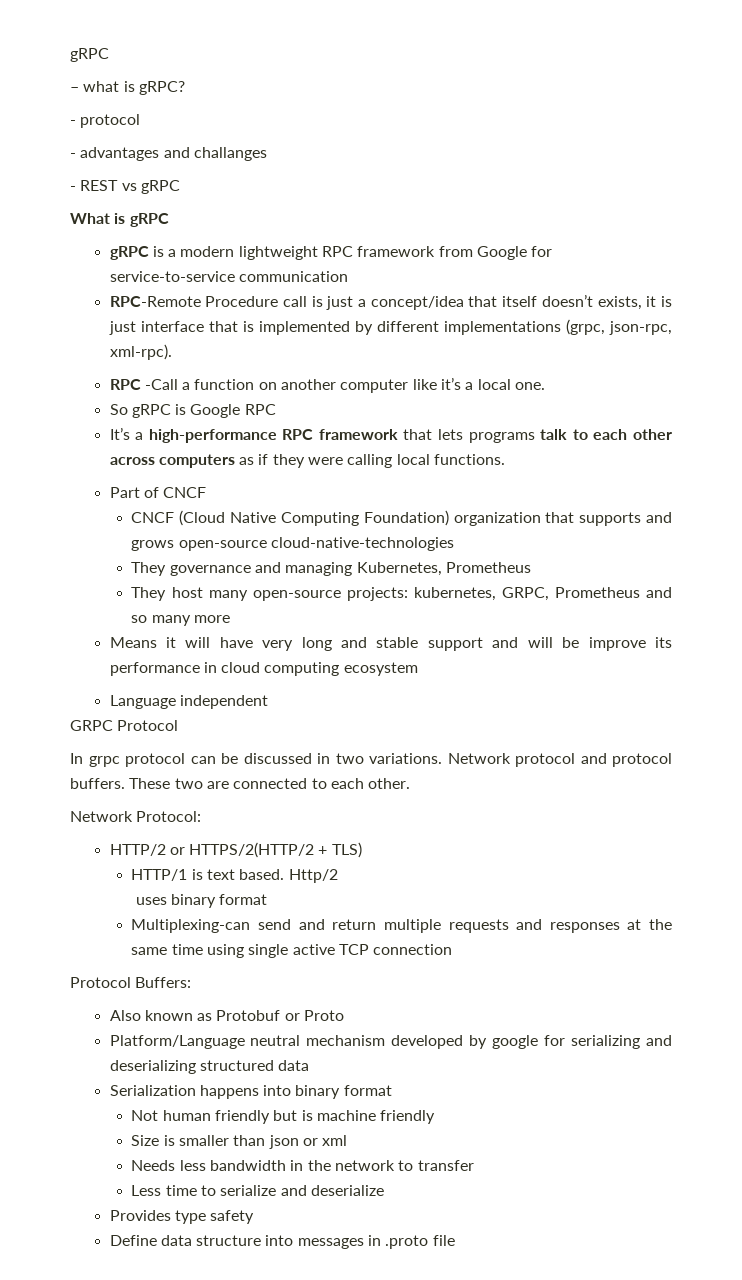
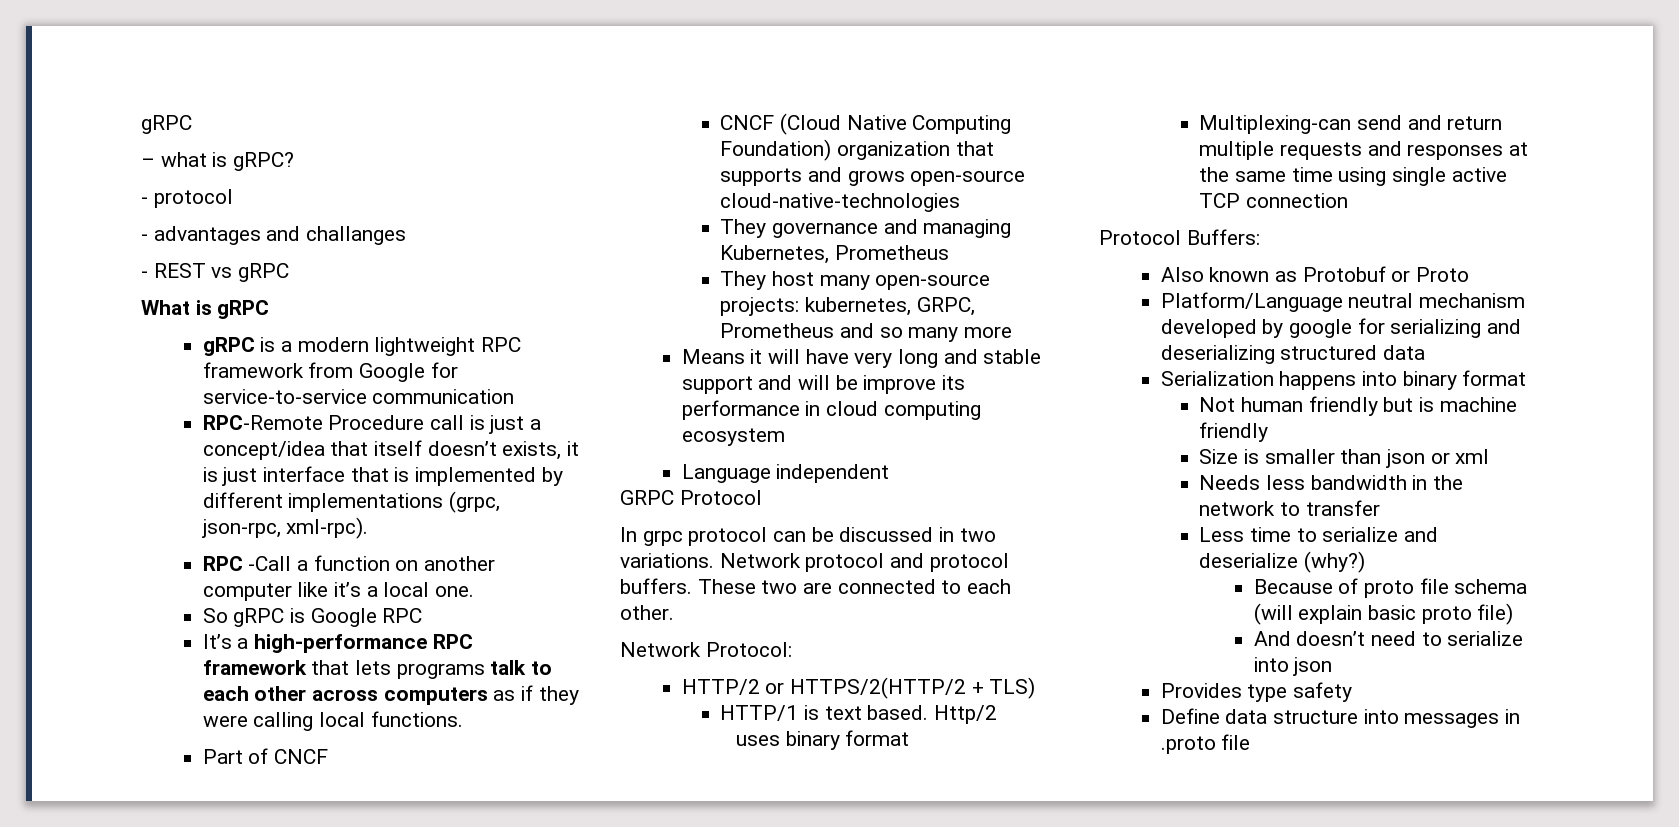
- Less time to serialize and deserialize
+ Less time to serialize and deserialize (why?)
+ Because of proto file schema (will explain basic proto file)
+ And doesn’t need to serialize into json

